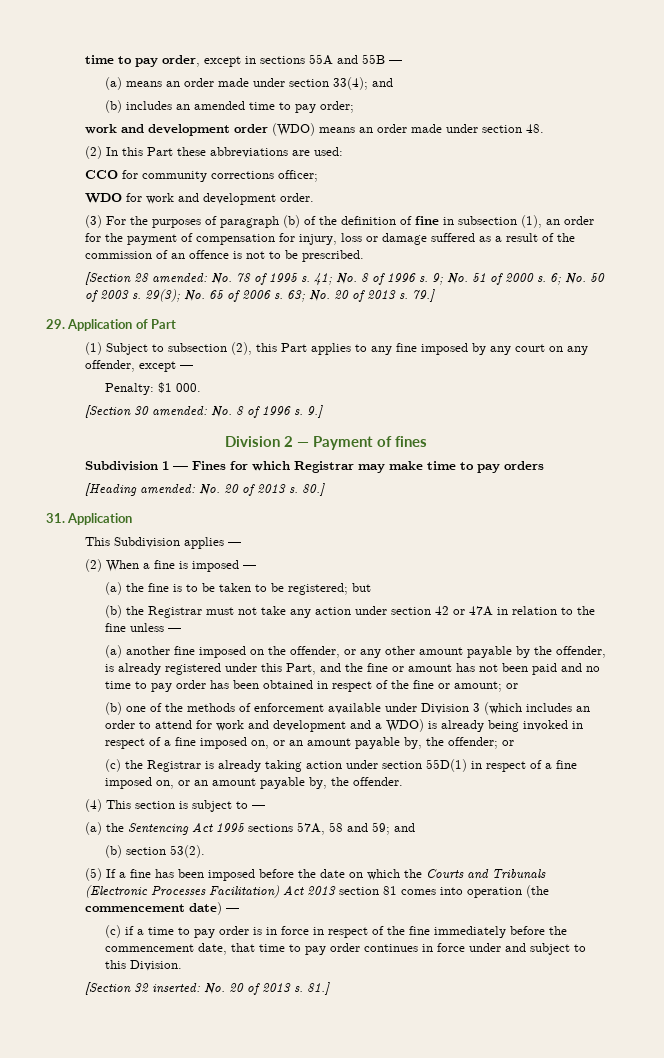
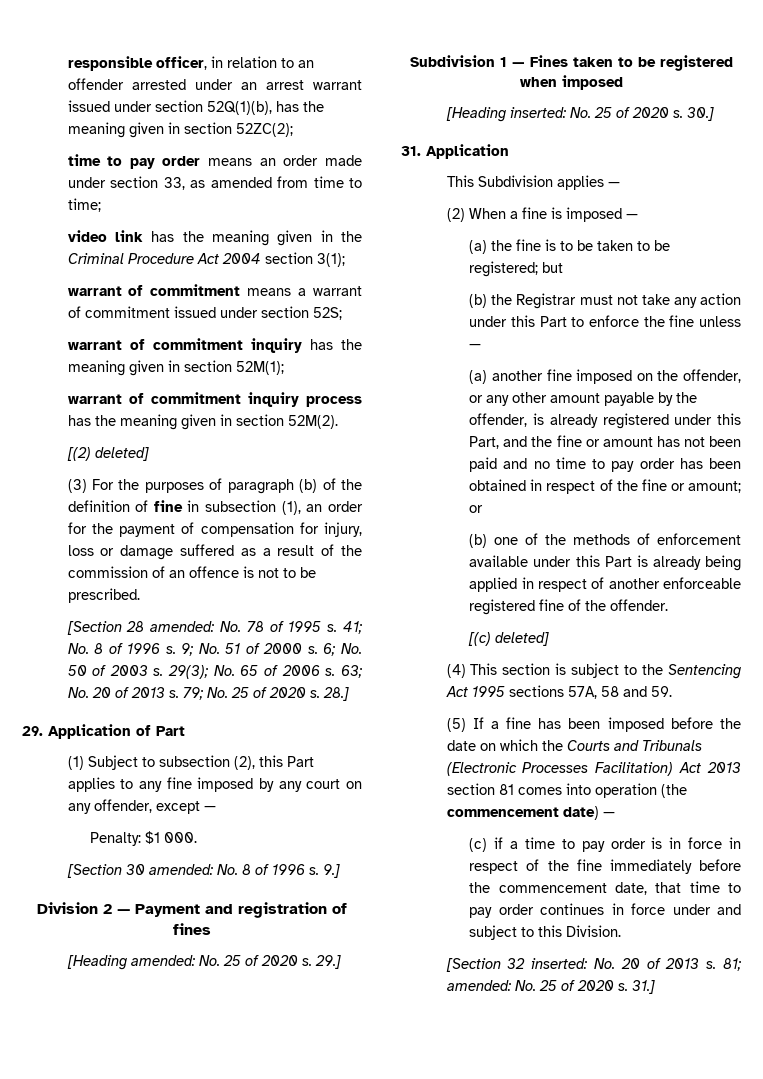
- time to pay order, except in sections 55A and 55B —
- (a) means an order made under section 33(4); and
- (b) includes an amended time to pay order;
- work and development order (WDO) means an order made under section 48.
- (2) In this Part these abbreviations are used:
- CCO for community corrections officer;
- WDO for work and development order.
+ responsible officer, in relation to an offender arrested under an arrest warrant issued under section 52Q(1)(b), has the meaning given in section 52ZC(2);
+ time to pay order means an order made under section 33, as amended from time to time;
+ video link has the meaning given in the Criminal Procedure Act 2004 section 3(1);
+ warrant of commitment means a warrant of commitment issued under section 52S;
+ warrant of commitment inquiry has the meaning given in section 52M(1);
+ warrant of commitment inquiry process has the meaning given in section 52M(2).
+ [(2) deleted]
- 79.]
+ 79; No. 25 of 2020 s. 28.]
- Division 2 — Payment of fines
+ Division 2 — Payment and registration of fines
- Subdivision 1 — Fines for which Registrar may make time to pay orders
- [Heading amended: No. 20 of 2013 s. 80.]
+ [Heading amended: No. 25 of 2020 s. 29.]
+ Subdivision 1 — Fines taken to be registered when imposed
+ [Heading inserted: No. 25 of 2020 s. 30.]
- (b) the Registrar must not take any action under section 42 or 47A in relation to the fine unless —
+ (b) the Registrar must not take any action under this Part to enforce the fine unless —
- (b) one of the methods of enforcement available under Division 3 (which includes an order to attend for work and development and a WDO) is already being invoked in respect of a fine imposed on, or an amount payable by, the offender; or
- (c) the Registrar is already taking action under section 55D(1) in respect of a fine imposed on, or an amount payable by, the offender.
+ (b) one of the methods of enforcement available under this Part is already being applied in respect of another enforceable registered fine of the offender.
+ [(c) deleted]
- (4) This section is subject to —
- (a) the Sentencing Act 1995 sections 57A, 58 and 59; and
- (b) section 53(2).
+ (4) This section is subject to the Sentencing Act 1995 sections 57A, 58 and 59.
- 81.]
+ 81; amended: No. 25 of 2020 s. 31.]

